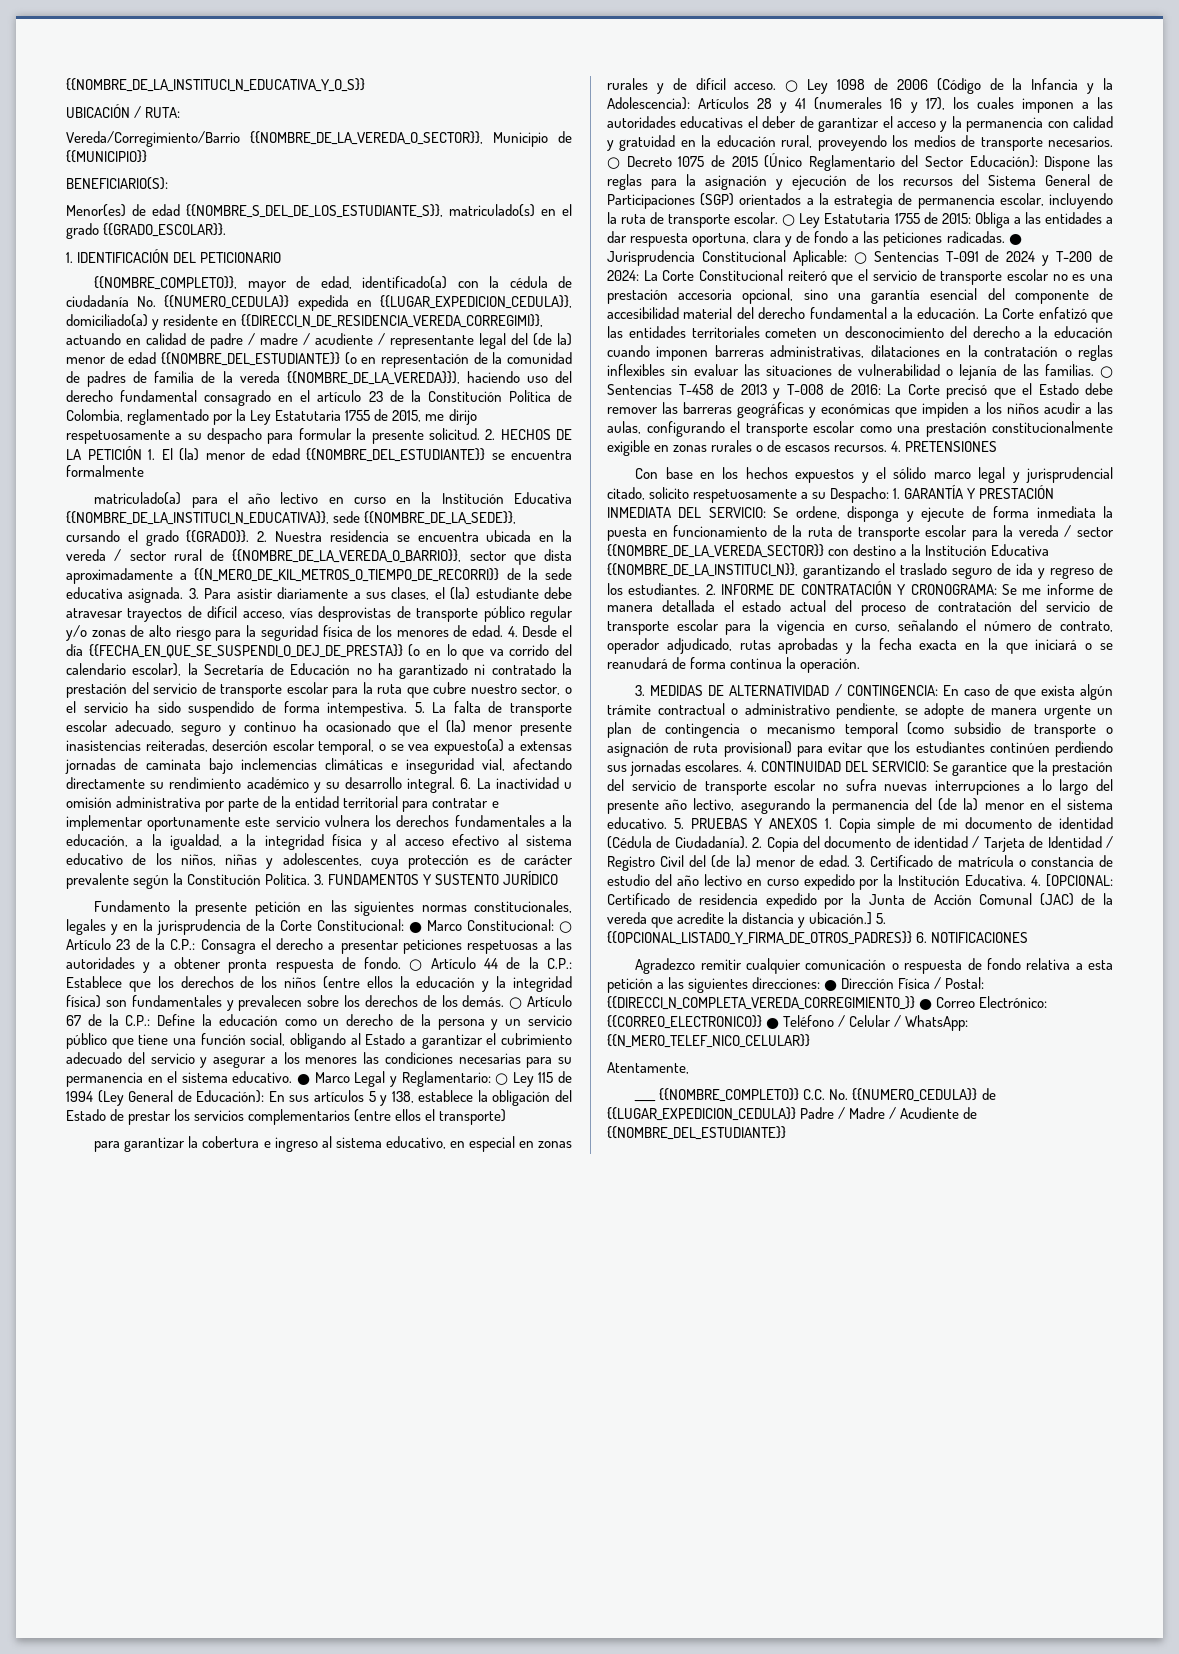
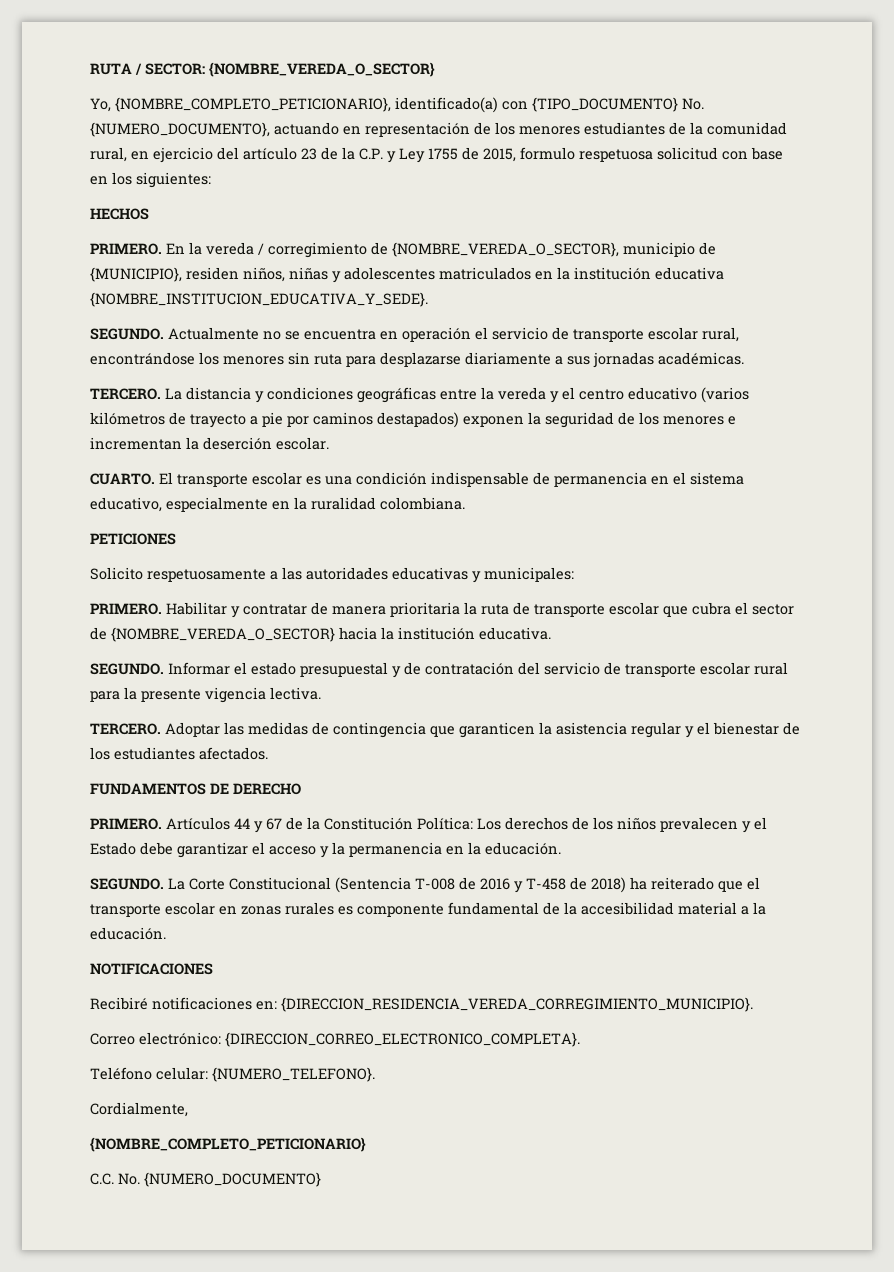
- {{NOMBRE_DE_LA_INSTITUCI_N_EDUCATIVA_Y_O_S}}
- UBICACIÓN / RUTA:
- Vereda/Corregimiento/Barrio {{NOMBRE_DE_LA_VEREDA_O_SECTOR}}, Municipio de {{MUNICIPIO}}
- BENEFICIARIO(S):
- Menor(es) de edad {{NOMBRE_S_DEL_DE_LOS_ESTUDIANTE_S}}, matriculado(s) en el grado {{GRADO_ESCOLAR}}.
- 1. IDENTIFICACIÓN DEL PETICIONARIO
- {{NOMBRE_COMPLETO}}, mayor de edad, identificado(a) con la cédula de ciudadanía No. {{NUMERO_CEDULA}} expedida en {{LUGAR_EXPEDICION_CEDULA}}, domiciliado(a) y residente en {{DIRECCI_N_DE_RESIDENCIA_VEREDA_CORREGIMI}}, actuando en calidad de padre / madre / acudiente / representante legal del (de la) menor de edad {{NOMBRE_DEL_ESTUDIANTE}} (o en representación de la comunidad de padres de familia de la vereda {{NOMBRE_DE_LA_VEREDA}}), haciendo uso del derecho fundamental consagrado en el artículo 23 de la Constitución Política de Colombia, reglamentado por la Ley Estatutaria 1755 de 2015, me dirijo respetuosamente a su despacho para formular la presente solicitud. 2. HECHOS DE LA PETICIÓN 1. El (la) menor de edad {{NOMBRE_DEL_ESTUDIANTE}} se encuentra formalmente
- matriculado(a) para el año lectivo en curso en la Institución Educativa {{NOMBRE_DE_LA_INSTITUCI_N_EDUCATIVA}}, sede {{NOMBRE_DE_LA_SEDE}}, cursando el grado {{GRADO}}. 2. Nuestra residencia se encuentra ubicada en la vereda / sector rural de {{NOMBRE_DE_LA_VEREDA_O_BARRIO}}, sector que dista aproximadamente a {{N_MERO_DE_KIL_METROS_O_TIEMPO_DE_RECORRI}} de la sede educativa asignada. 3. Para asistir diariamente a sus clases, el (la) estudiante debe atravesar trayectos de difícil acceso, vías desprovistas de transporte público regular y/o zonas de alto riesgo para la seguridad física de los menores de edad. 4. Desde el día {{FECHA_EN_QUE_SE_SUSPENDI_O_DEJ_DE_PRESTA}} (o en lo que va corrido del calendario escolar), la Secretaría de Educación no ha garantizado ni contratado la prestación del servicio de transporte escolar para la ruta que cubre nuestro sector, o el servicio ha sido suspendido de forma intempestiva. 5. La falta de transporte escolar adecuado, seguro y continuo ha ocasionado que el (la) menor presente inasistencias reiteradas, deserción escolar temporal, o se vea expuesto(a) a extensas jornadas de caminata bajo inclemencias climáticas e inseguridad vial, afectando directamente su rendimiento académico y su desarrollo integral. 6. La inactividad u omisión administrativa por parte de la entidad territorial para contratar e implementar oportunamente este servicio vulnera los derechos fundamentales a la educación, a la igualdad, a la integridad física y al acceso efectivo al sistema educativo de los niños, niñas y adolescentes, cuya protección es de carácter prevalente según la Constitución Política. 3. FUNDAMENTOS Y SUSTENTO JURÍDICO
- Fundamento la presente petición en las siguientes normas constitucionales, legales y en la jurisprudencia de la Corte Constitucional: ● Marco Constitucional: ○ Artículo 23 de la C.P.: Consagra el derecho a presentar peticiones respetuosas a las autoridades y a obtener pronta respuesta de fondo. ○ Artículo 44 de la C.P.: Establece que los derechos de los niños (entre ellos la educación y la integridad física) son fundamentales y prevalecen sobre los derechos de los demás. ○ Artículo 67 de la C.P.: Define la educación como un derecho de la persona y un servicio público que tiene una función social, obligando al Estado a garantizar el cubrimiento adecuado del servicio y asegurar a los menores las condiciones necesarias para su permanencia en el sistema educativo. ● Marco Legal y Reglamentario: ○ Ley 115 de 1994 (Ley General de Educación): En sus artículos 5 y 138, establece la obligación del Estado de prestar los servicios complementarios (entre ellos el transporte)
- para garantizar la cobertura e ingreso al sistema educativo, en especial en zonas rurales y de difícil acceso. ○ Ley 1098 de 2006 (Código de la Infancia y la Adolescencia): Artículos 28 y 41 (numerales 16 y 17), los cuales imponen a las autoridades educativas el deber de garantizar el acceso y la permanencia con calidad y gratuidad en la educación rural, proveyendo los medios de transporte necesarios. ○ Decreto 1075 de 2015 (Único Reglamentario del Sector Educación): Dispone las reglas para la asignación y ejecución de los recursos del Sistema General de Participaciones (SGP) orientados a la estrategia de permanencia escolar, incluyendo la ruta de transporte escolar. ○ Ley Estatutaria 1755 de 2015: Obliga a las entidades a dar respuesta oportuna, clara y de fondo a las peticiones radicadas. ● Jurisprudencia Constitucional Aplicable: ○ Sentencias T-091 de 2024 y T-200 de 2024: La Corte Constitucional reiteró que el servicio de transporte escolar no es una prestación accesoria opcional, sino una garantía esencial del componente de accesibilidad material del derecho fundamental a la educación. La Corte enfatizó que las entidades territoriales cometen un desconocimiento del derecho a la educación cuando imponen barreras administrativas, dilataciones en la contratación o reglas inflexibles sin evaluar las situaciones de vulnerabilidad o lejanía de las familias. ○ Sentencias T-458 de 2013 y T-008 de 2016: La Corte precisó que el Estado debe remover las barreras geográficas y económicas que impiden a los niños acudir a las aulas, configurando el transporte escolar como una prestación constitucionalmente exigible en zonas rurales o de escasos recursos. 4. PRETENSIONES
- Con base en los hechos expuestos y el sólido marco legal y jurisprudencial citado, solicito respetuosamente a su Despacho: 1. GARANTÍA Y PRESTACIÓN INMEDIATA DEL SERVICIO: Se ordene, disponga y ejecute de forma inmediata la puesta en funcionamiento de la ruta de transporte escolar para la vereda / sector {{NOMBRE_DE_LA_VEREDA_SECTOR}} con destino a la Institución Educativa {{NOMBRE_DE_LA_INSTITUCI_N}}, garantizando el traslado seguro de ida y regreso de los estudiantes. 2. INFORME DE CONTRATACIÓN Y CRONOGRAMA: Se me informe de manera detallada el estado actual del proceso de contratación del servicio de transporte escolar para la vigencia en curso, señalando el número de contrato, operador adjudicado, rutas aprobadas y la fecha exacta en la que iniciará o se reanudará de forma continua la operación.
- 3. MEDIDAS DE ALTERNATIVIDAD / CONTINGENCIA: En caso de que exista algún trámite contractual o administrativo pendiente, se adopte de manera urgente un plan de contingencia o mecanismo temporal (como subsidio de transporte o asignación de ruta provisional) para evitar que los estudiantes continúen perdiendo sus jornadas escolares. 4. CONTINUIDAD DEL SERVICIO: Se garantice que la prestación del servicio de transporte escolar no sufra nuevas interrupciones a lo largo del presente año lectivo, asegurando la permanencia del (de la) menor en el sistema educativo. 5. PRUEBAS Y ANEXOS 1. Copia simple de mi documento de identidad (Cédula de Ciudadanía). 2. Copia del documento de identidad / Tarjeta de Identidad / Registro Civil del (de la) menor de edad. 3. Certificado de matrícula o constancia de estudio del año lectivo en curso expedido por la Institución Educativa. 4. [OPCIONAL: Certificado de residencia expedido por la Junta de Acción Comunal (JAC) de la vereda que acredite la distancia y ubicación.] 5. {{OPCIONAL_LISTADO_Y_FIRMA_DE_OTROS_PADRES}} 6. NOTIFICACIONES
- Agradezco remitir cualquier comunicación o respuesta de fondo relativa a esta petición a las siguientes direcciones: ● Dirección Física / Postal: {{DIRECCI_N_COMPLETA_VEREDA_CORREGIMIENTO_}} ● Correo Electrónico: {{CORREO_ELECTRONICO}} ● Teléfono / Celular / WhatsApp: {{N_MERO_TELEF_NICO_CELULAR}}
- Atentamente,
- ____ {{NOMBRE_COMPLETO}} C.C. No. {{NUMERO_CEDULA}} de {{LUGAR_EXPEDICION_CEDULA}} Padre / Madre / Acudiente de {{NOMBRE_DEL_ESTUDIANTE}}
+ RUTA / SECTOR: {NOMBRE_VEREDA_O_SECTOR}
+ Yo, {NOMBRE_COMPLETO_PETICIONARIO}, identificado(a) con {TIPO_DOCUMENTO} No. {NUMERO_DOCUMENTO}, actuando en representación de los menores estudiantes de la comunidad rural, en ejercicio del artículo 23 de la C.P. y Ley 1755 de 2015, formulo respetuosa solicitud con base en los siguientes:
+ HECHOS
+ PRIMERO. En la vereda / corregimiento de {NOMBRE_VEREDA_O_SECTOR}, municipio de {MUNICIPIO}, residen niños, niñas y adolescentes matriculados en la institución educativa {NOMBRE_INSTITUCION_EDUCATIVA_Y_SEDE}.
+ SEGUNDO. Actualmente no se encuentra en operación el servicio de transporte escolar rural, encontrándose los menores sin ruta para desplazarse diariamente a sus jornadas académicas.
+ TERCERO. La distancia y condiciones geográficas entre la vereda y el centro educativo (varios kilómetros de trayecto a pie por caminos destapados) exponen la seguridad de los menores e incrementan la deserción escolar.
+ CUARTO. El transporte escolar es una condición indispensable de permanencia en el sistema educativo, especialmente en la ruralidad colombiana.
+ PETICIONES
+ Solicito respetuosamente a las autoridades educativas y municipales:
+ PRIMERO. Habilitar y contratar de manera prioritaria la ruta de transporte escolar que cubra el sector de {NOMBRE_VEREDA_O_SECTOR} hacia la institución educativa.
+ SEGUNDO. Informar el estado presupuestal y de contratación del servicio de transporte escolar rural para la presente vigencia lectiva.
+ TERCERO. Adoptar las medidas de contingencia que garanticen la asistencia regular y el bienestar de los estudiantes afectados.
+ FUNDAMENTOS DE DERECHO
+ PRIMERO. Artículos 44 y 67 de la Constitución Política: Los derechos de los niños prevalecen y el Estado debe garantizar el acceso y la permanencia en la educación.
+ SEGUNDO. La Corte Constitucional (Sentencia T-008 de 2016 y T-458 de 2018) ha reiterado que el transporte escolar en zonas rurales es componente fundamental de la accesibilidad material a la educación.
+ NOTIFICACIONES
+ Recibiré notificaciones en: {DIRECCION_RESIDENCIA_VEREDA_CORREGIMIENTO_MUNICIPIO}.
+ Correo electrónico: {DIRECCION_CORREO_ELECTRONICO_COMPLETA}.
+ Teléfono celular: {NUMERO_TELEFONO}.
+ Cordialmente,
+ {NOMBRE_COMPLETO_PETICIONARIO}
+ C.C. No. {NUMERO_DOCUMENTO}

